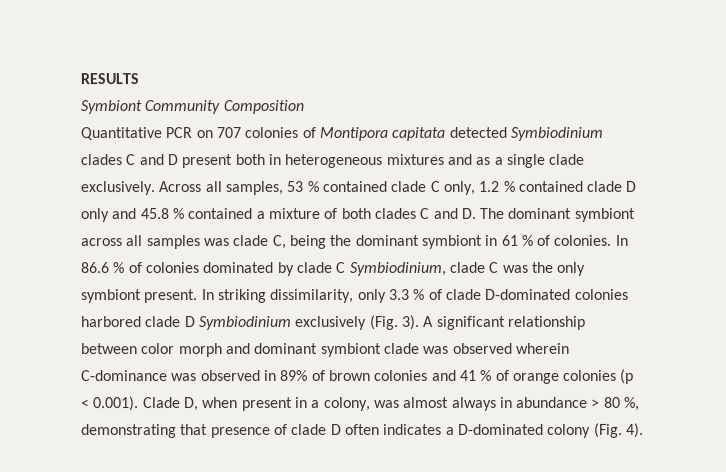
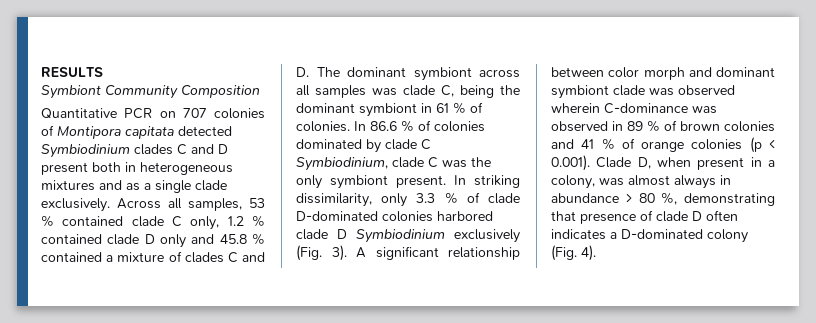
- Across all samples, 53 % contained clade C only, 1.2 % contained clade D only and 45.8 % contained a mixture of both clades C and D. The dominant symbiont across all samples was clade C, being the dominant symbiont in 61 % of colonies.
+ Across all samples, 53 % contained clade C only, 1.2 % contained clade D only and 45.8 % contained a mixture of clades C and D. The dominant symbiont across all samples was clade C, being the dominant symbiont in 61 % of colonies.
- A significant relationship between color morph and dominant symbiont clade was observed wherein C-dominance was observed in 89% of brown colonies and 41 % of orange colonies (p < 0.001). Clade D, when present in a colony, was almost always in abundance > 80 %, demonstrating that presence of clade D often indicates a D-dominated colony (Fig. 4).
+ A significant relationship between color morph and dominant symbiont clade was observed wherein C-dominance was observed in 89 % of brown colonies and 41 % of orange colonies (p < 0.001). Clade D, when present in a colony, was almost always in abundance > 80 %, demonstrating that presence of clade D often indicates a D-dominated colony (Fig. 4).

